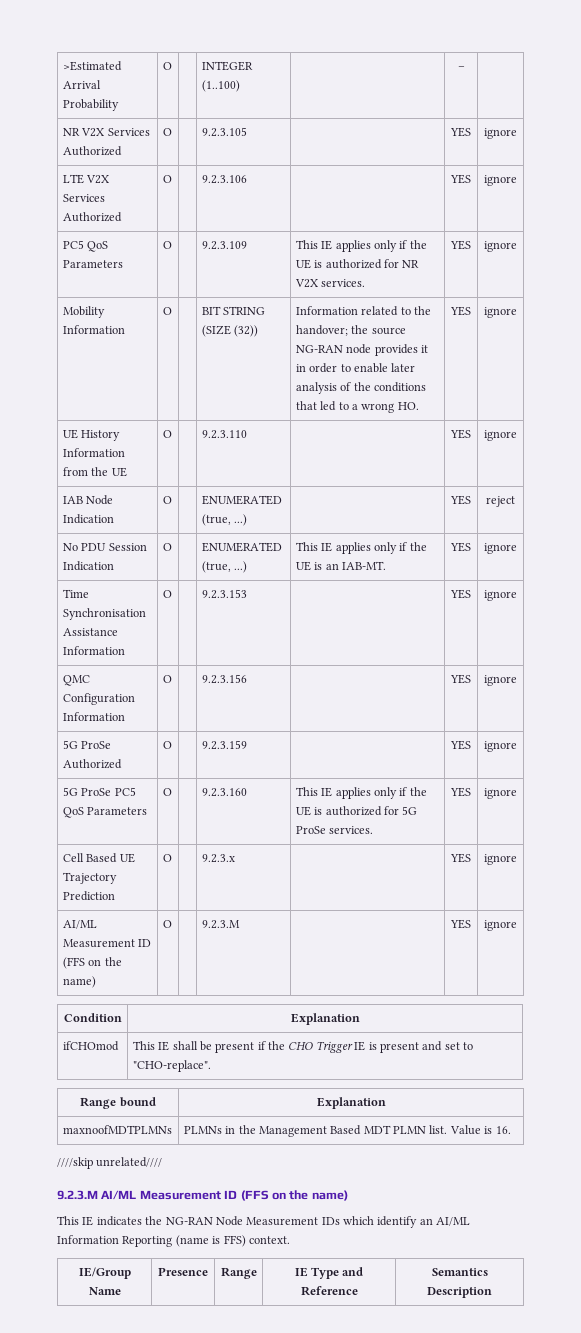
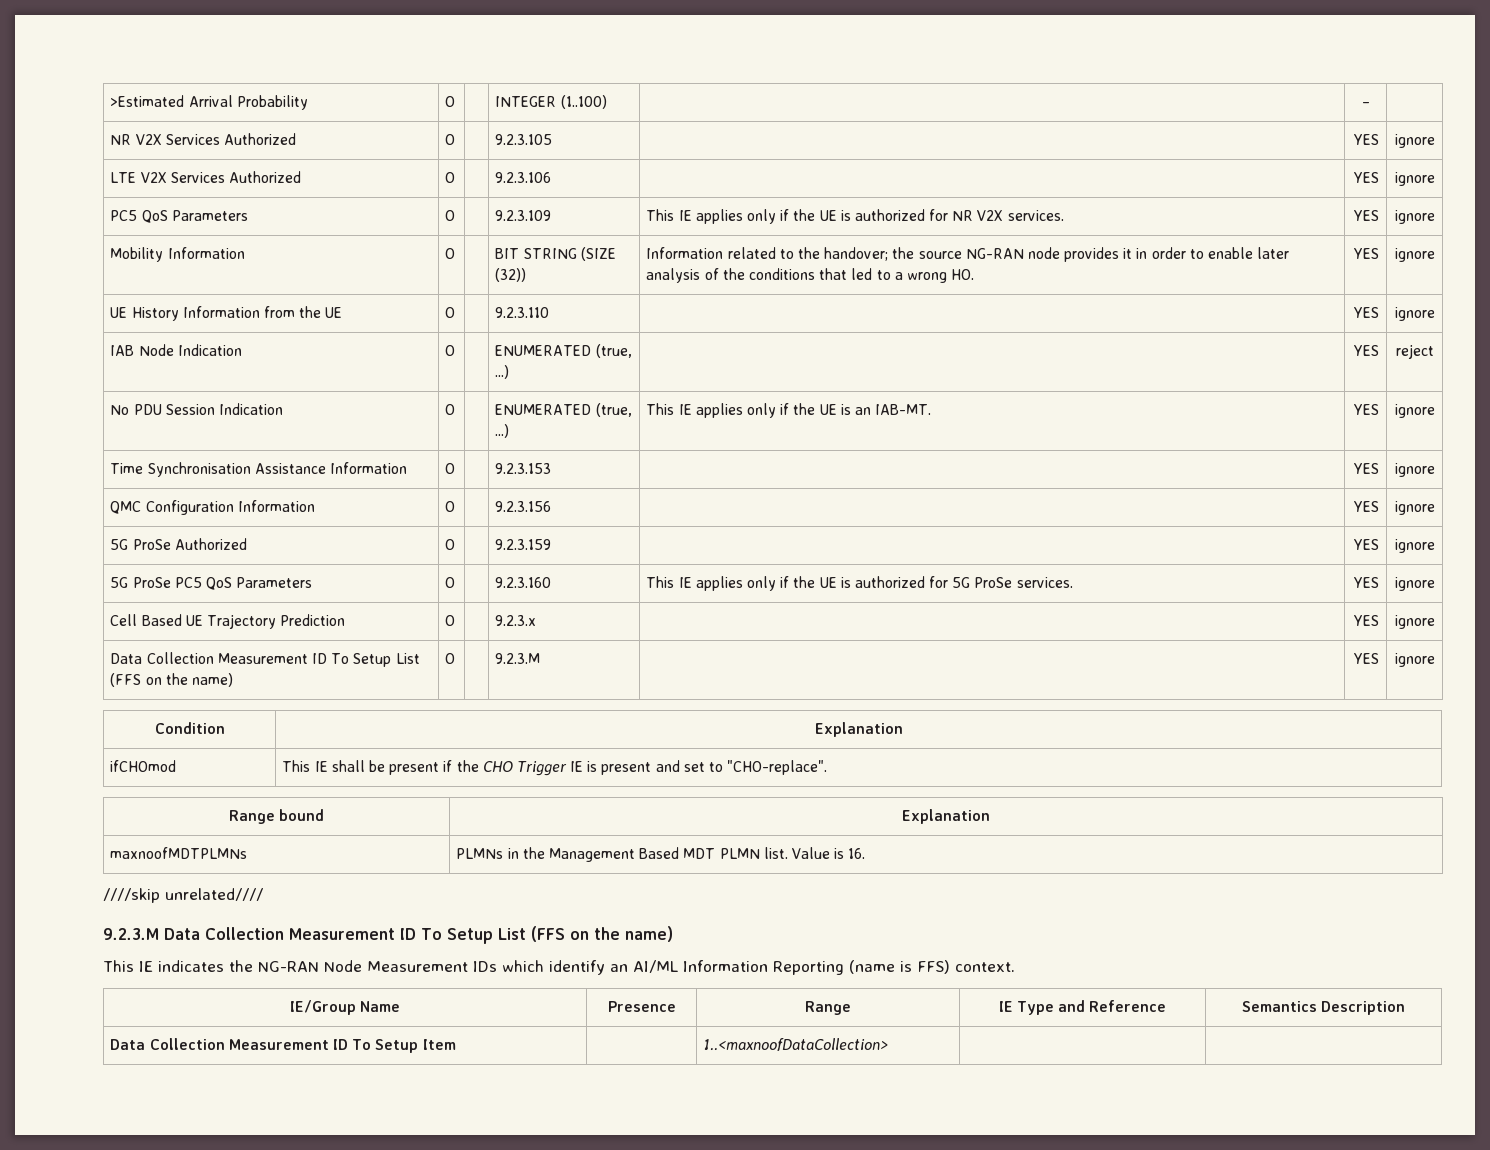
- AI/ML Measurement ID (FFS on the name) | O | | 9.2.3.M | | YES | ignore
+ Data Collection Measurement ID To Setup List (FFS on the name) | O | | 9.2.3.M | | YES | ignore
- 9.2.3.M AI/ML Measurement ID (FFS on the name)
+ 9.2.3.M Data Collection Measurement ID To Setup List (FFS on the name)
+ Data Collection Measurement ID To Setup Item | | 1..<maxnoofDataCollection> | |

